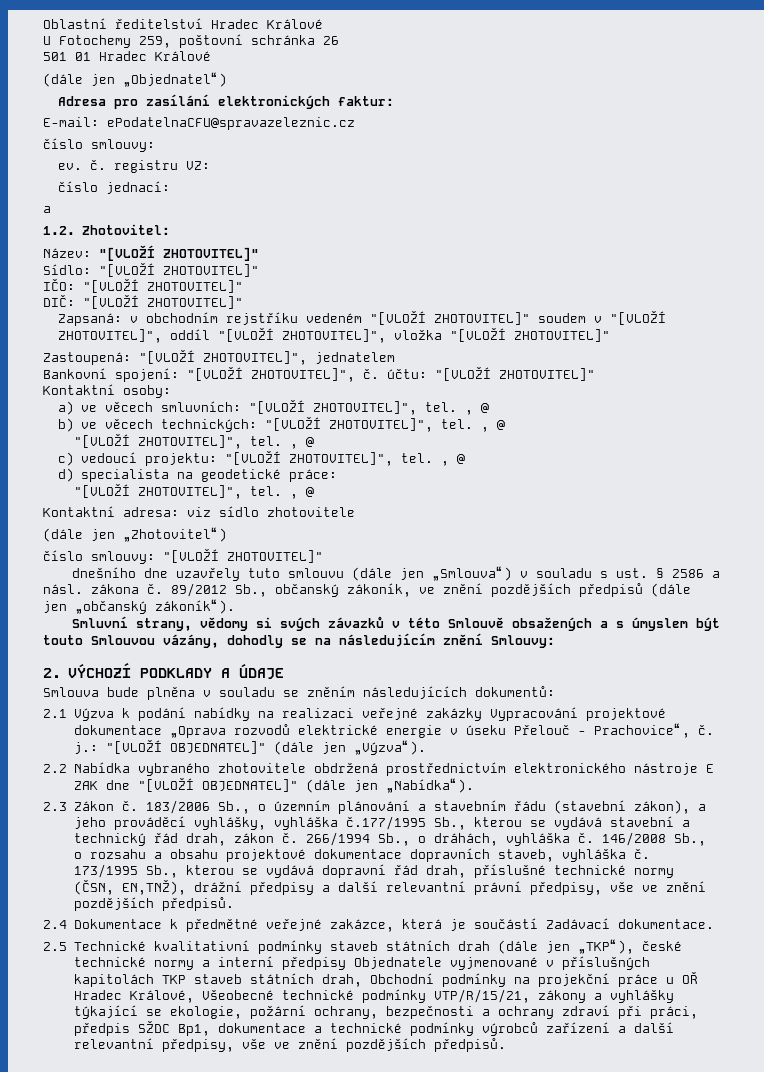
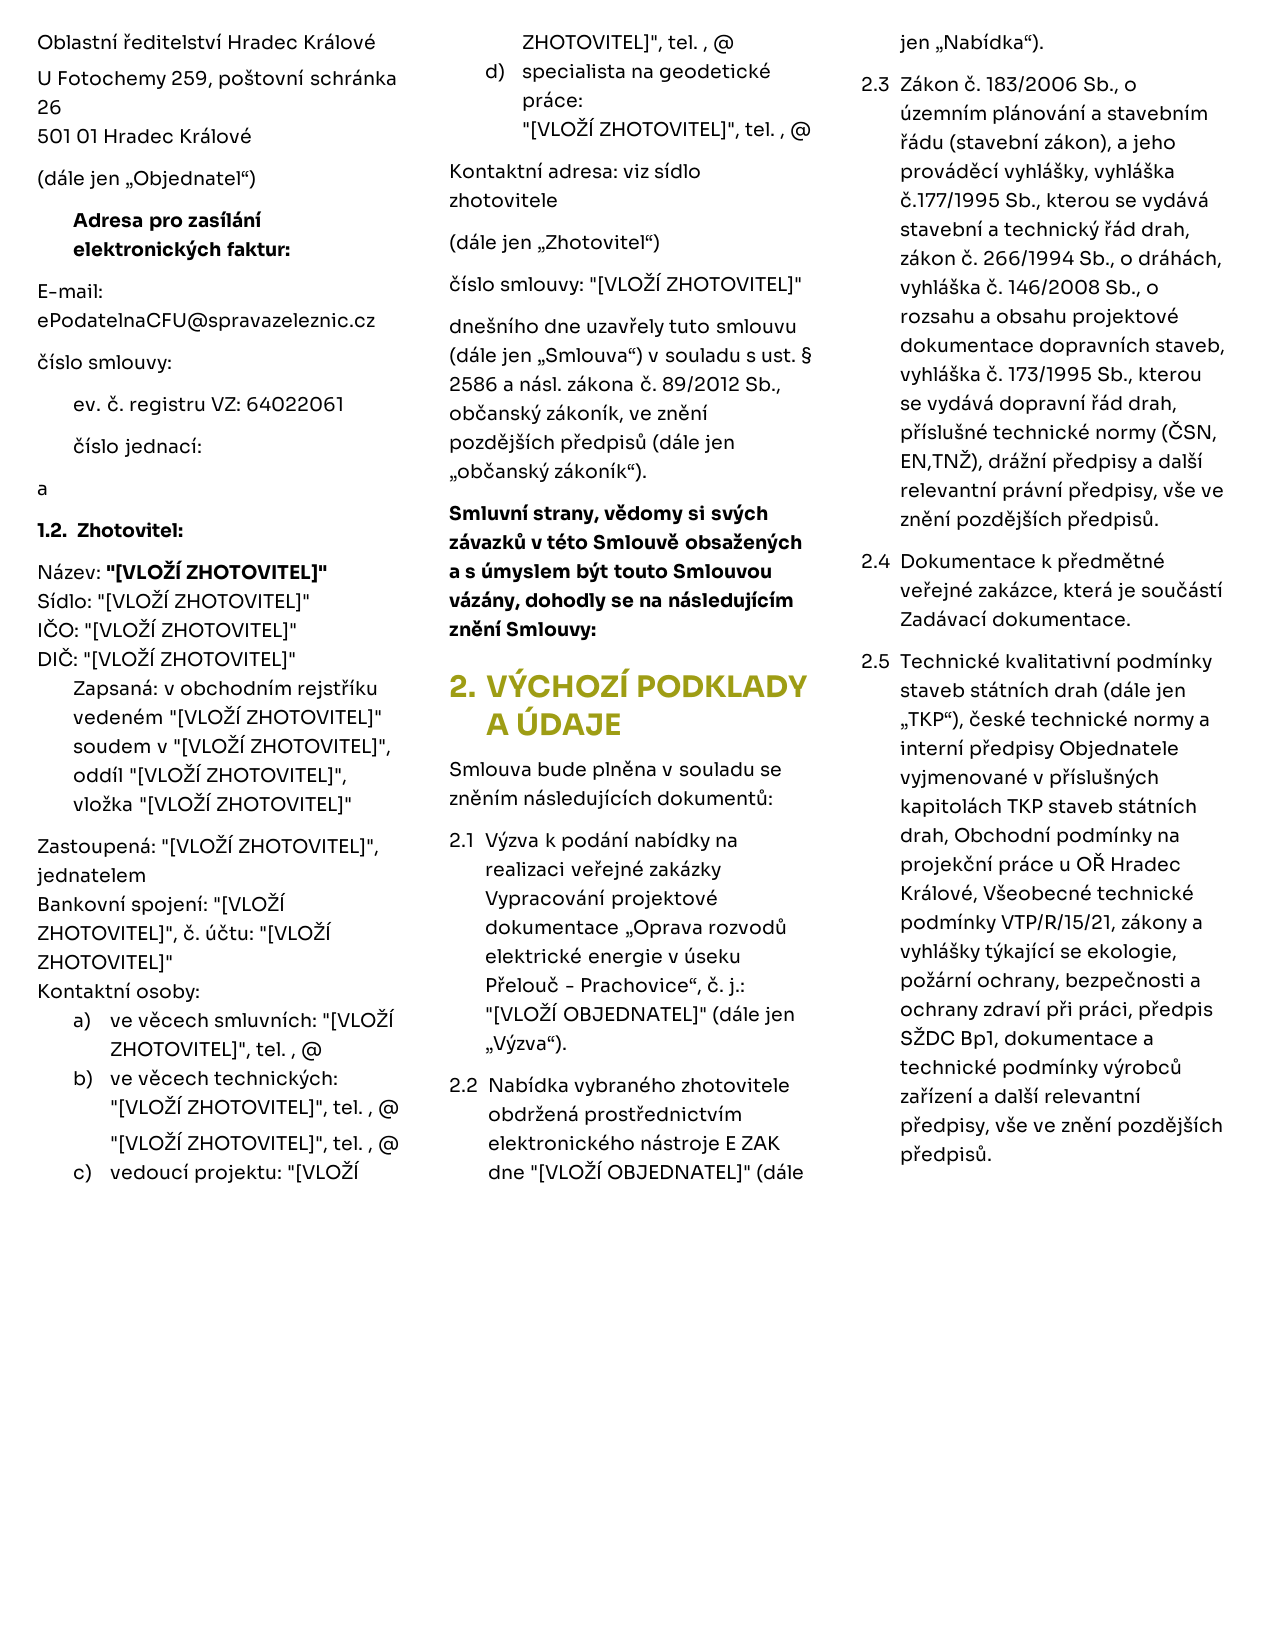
- ev. č. registru VZ:
+ ev. č. registru VZ: 64022061

